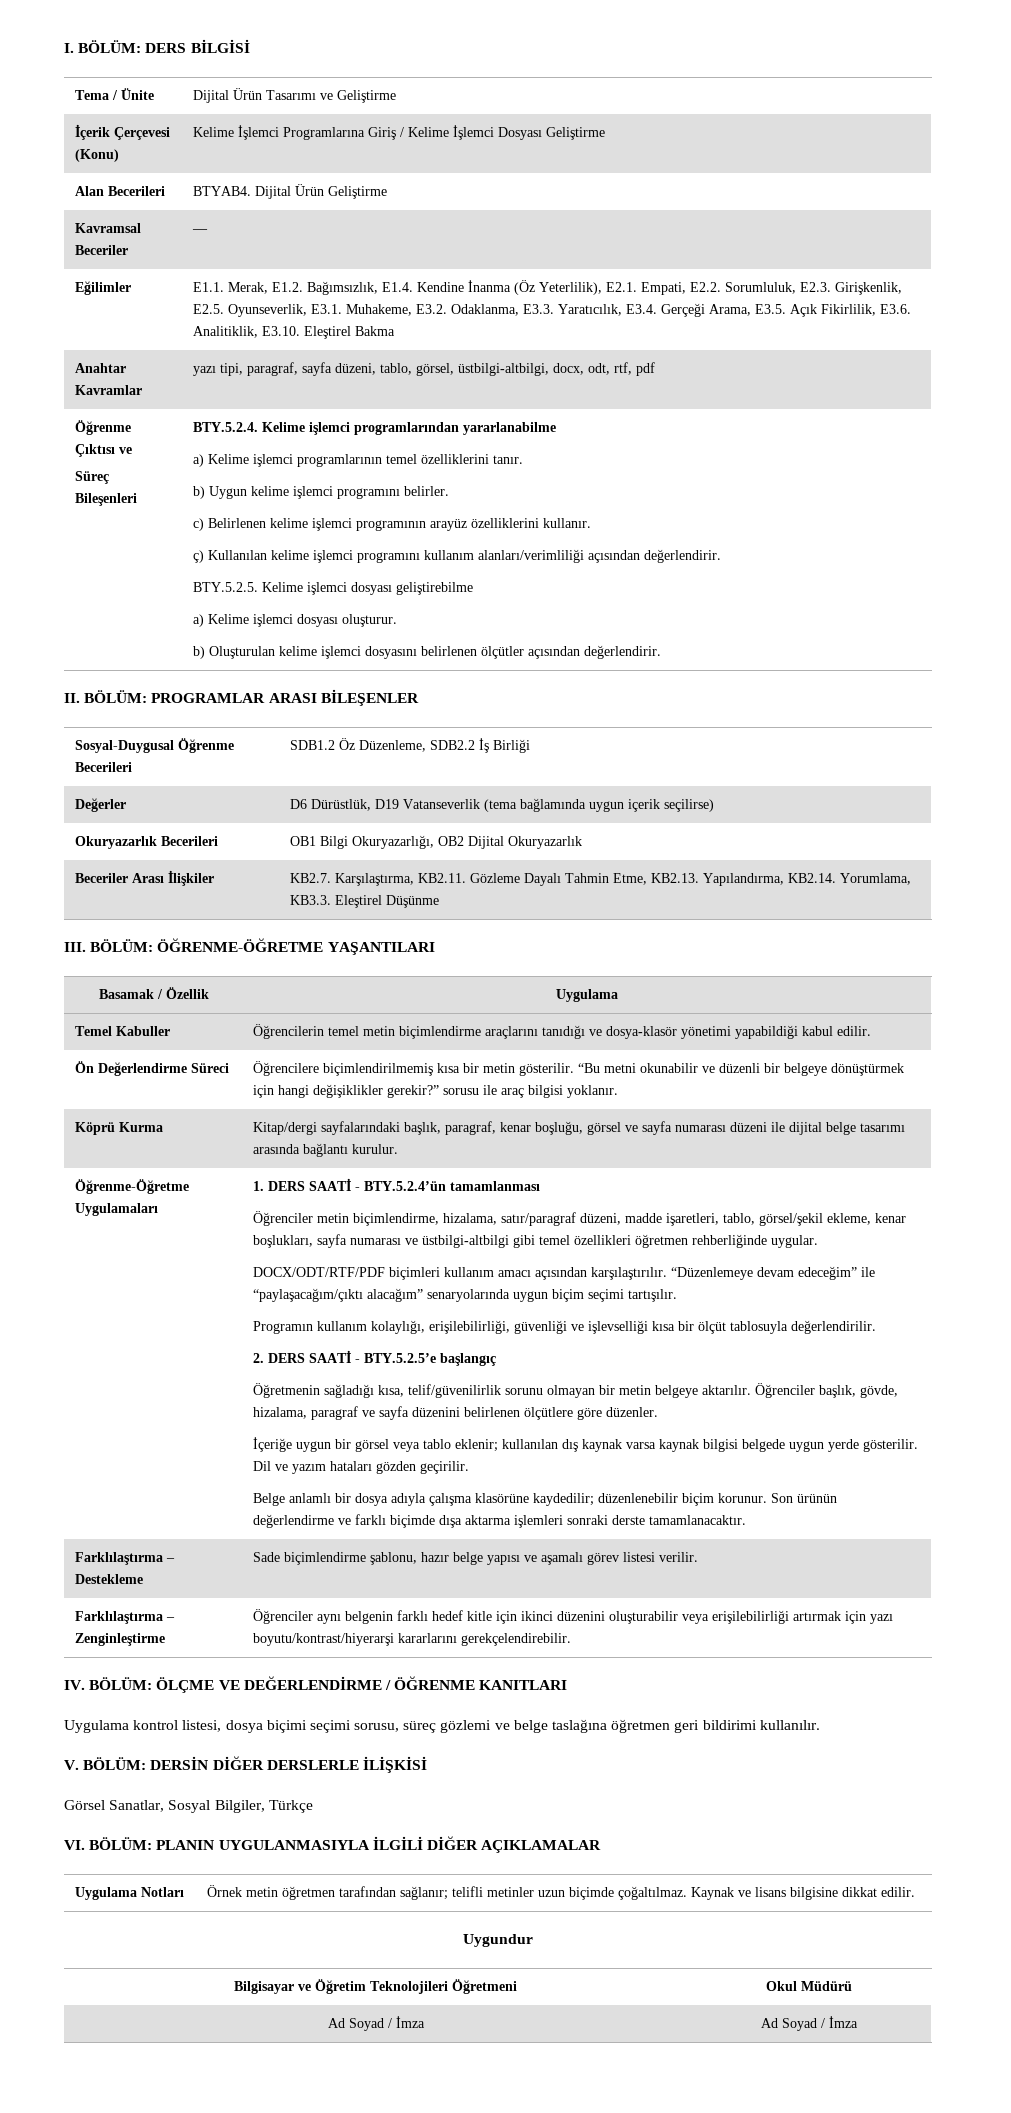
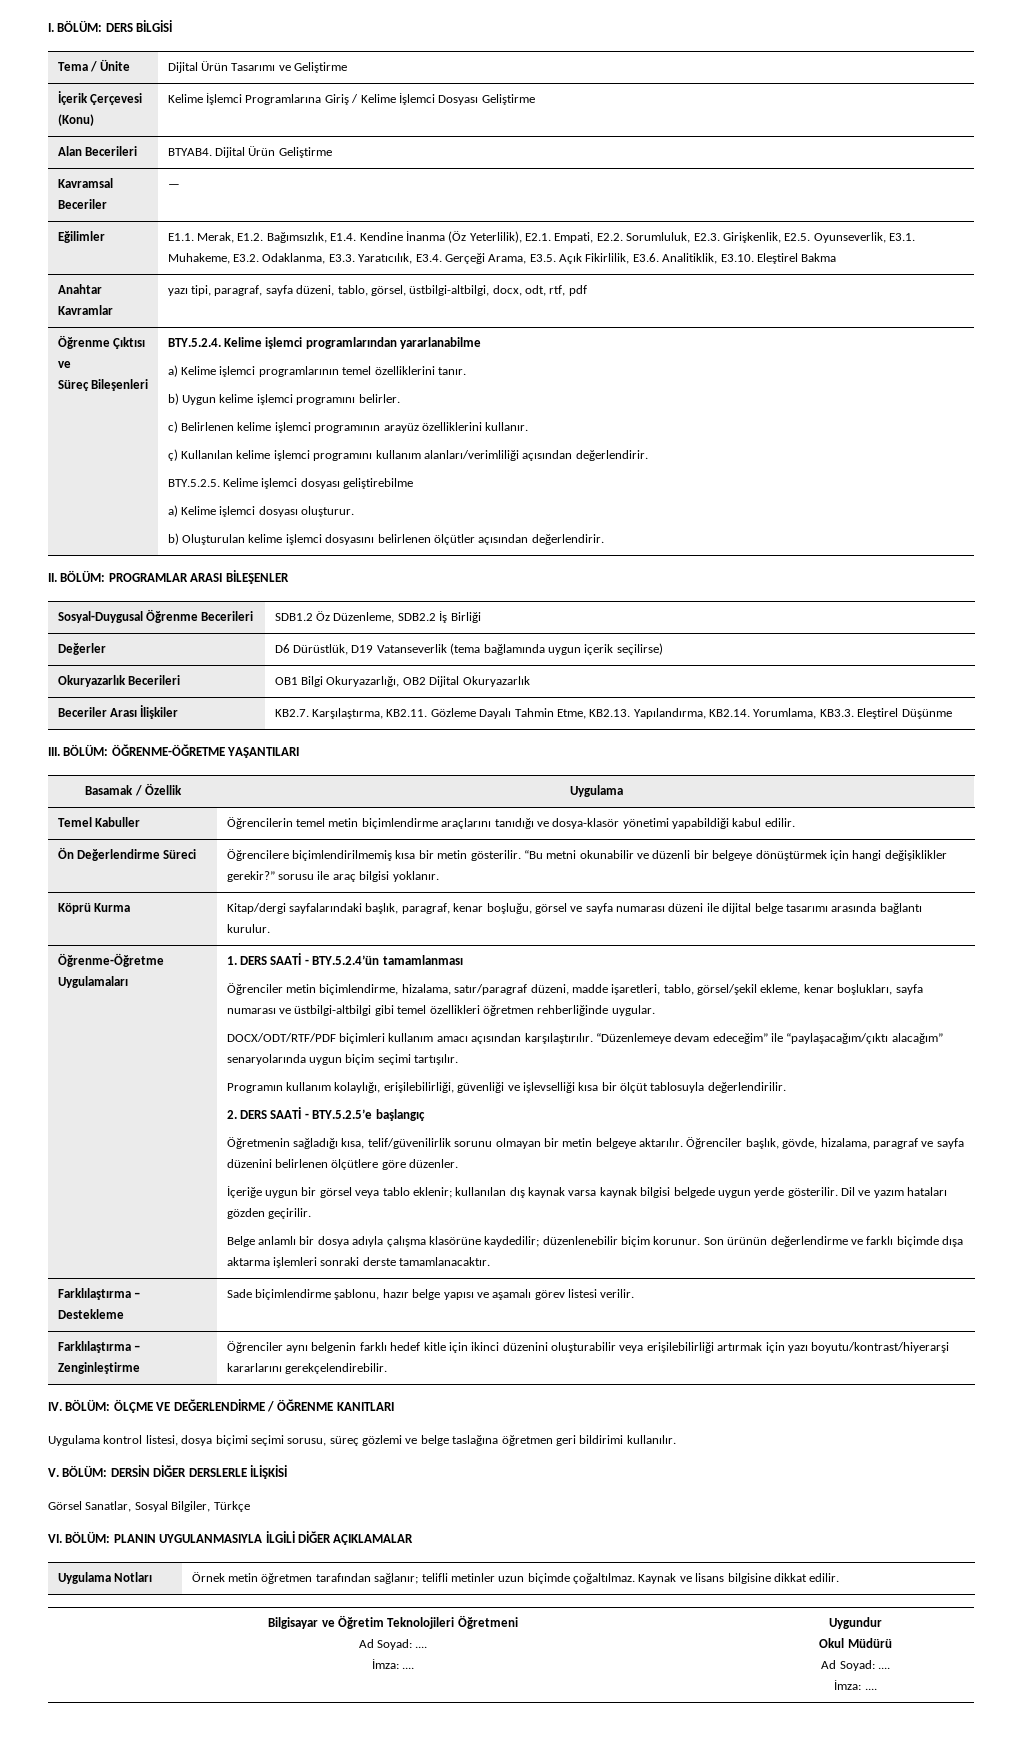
- Uygundur
- Bilgisayar ve Öğretim Teknolojileri Öğretmeni | Okul Müdürü
- Ad Soyad / İmza | Ad Soyad / İmza
+ Bilgisayar ve Öğretim Teknolojileri Öğretmeni
+ Ad Soyad: ....
+ İmza: .... | Uygundur
+ Okul Müdürü
+ Ad Soyad: ....
+ İmza: ....

